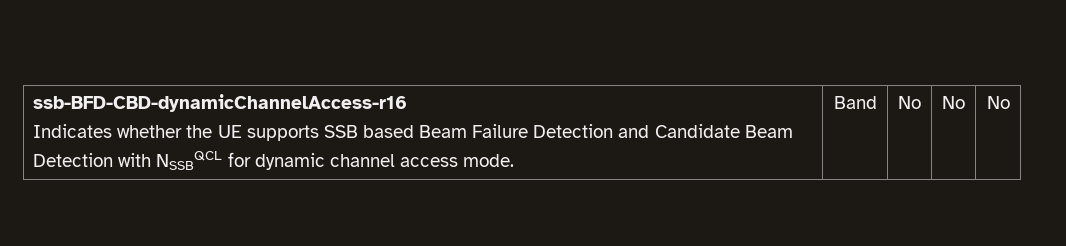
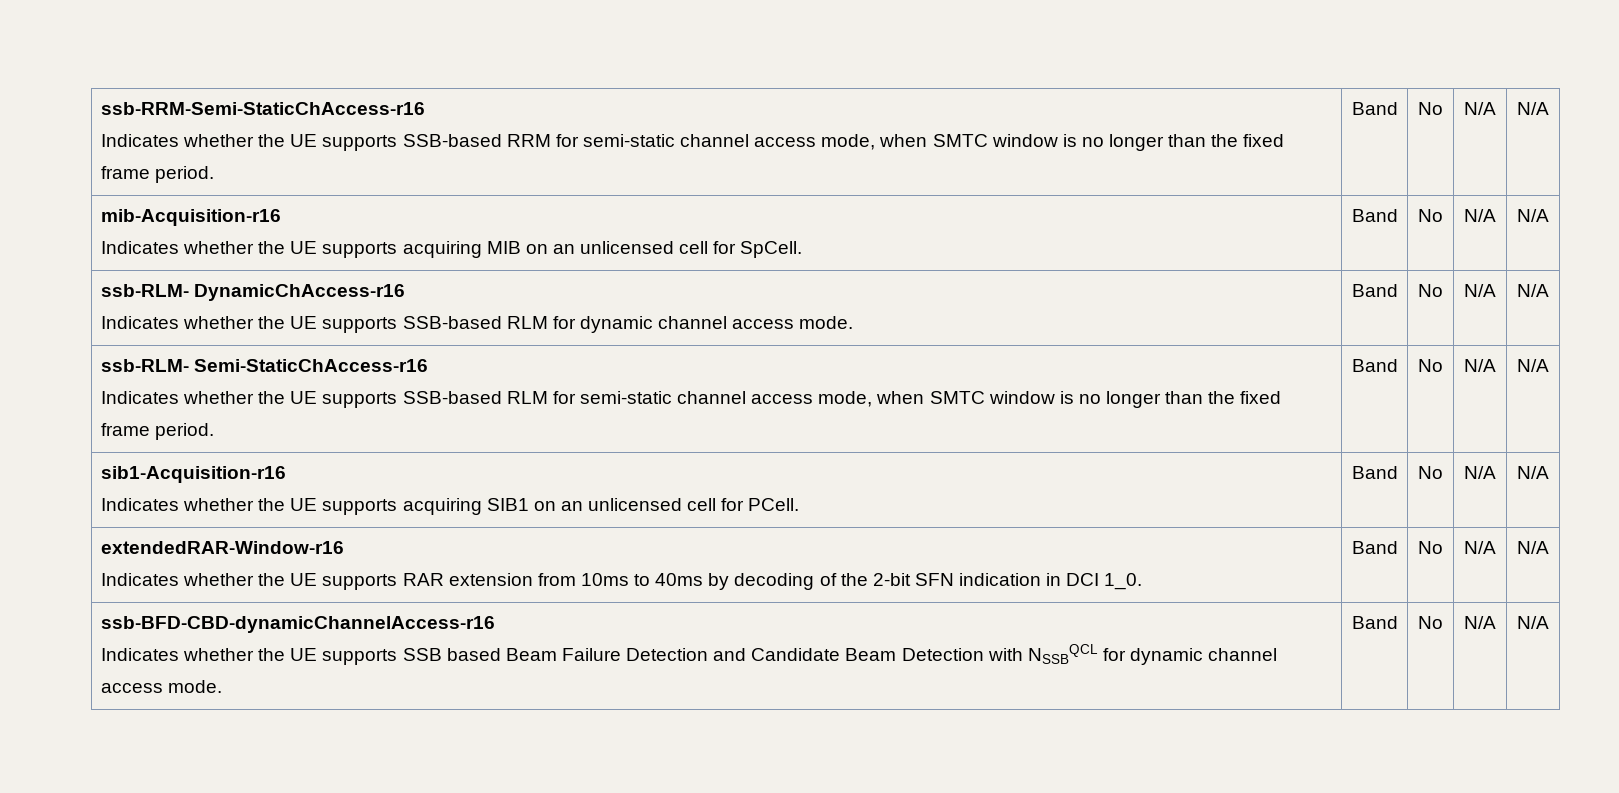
+ ssb-RRM-Semi-StaticChAccess-r16
+ Indicates whether the UE supports SSB-based RRM for semi-static channel access mode, when SMTC window is no longer than the fixed frame period. | Band | No | N/A | N/A
+ mib-Acquisition-r16
+ Indicates whether the UE supports acquiring MIB on an unlicensed cell for SpCell. | Band | No | N/A | N/A
+ ssb-RLM- DynamicChAccess-r16
+ Indicates whether the UE supports SSB-based RLM for dynamic channel access mode. | Band | No | N/A | N/A
+ ssb-RLM- Semi-StaticChAccess-r16
+ Indicates whether the UE supports SSB-based RLM for semi-static channel access mode, when SMTC window is no longer than the fixed frame period. | Band | No | N/A | N/A
+ sib1-Acquisition-r16
+ Indicates whether the UE supports acquiring SIB1 on an unlicensed cell for PCell. | Band | No | N/A | N/A
+ extendedRAR-Window-r16
+ Indicates whether the UE supports RAR extension from 10ms to 40ms by decoding of the 2-bit SFN indication in DCI 1_0. | Band | No | N/A | N/A
  ssb-BFD-CBD-dynamicChannelAccess-r16
- Indicates whether the UE supports SSB based Beam Failure Detection and Candidate Beam Detection with NSSBQCL for dynamic channel access mode. | Band | No | No | No
+ Indicates whether the UE supports SSB based Beam Failure Detection and Candidate Beam Detection with NSSBQCL for dynamic channel access mode. | Band | No | N/A | N/A

